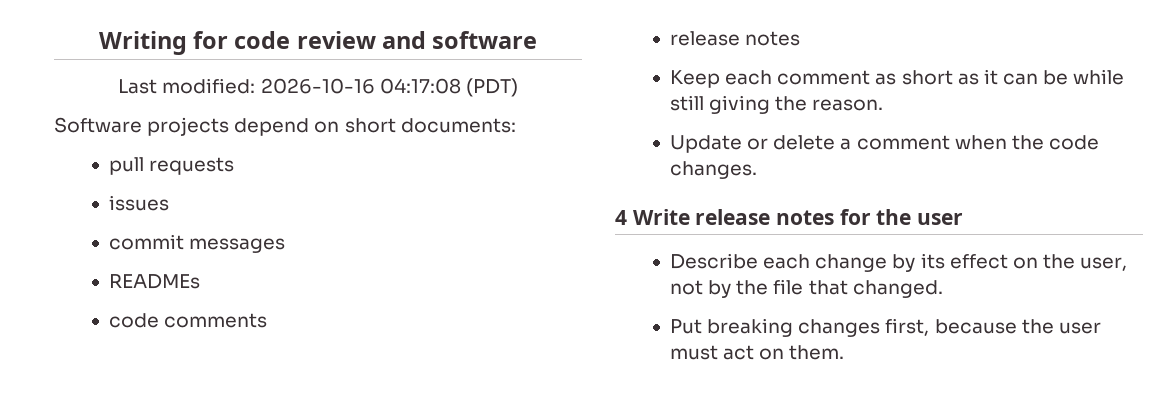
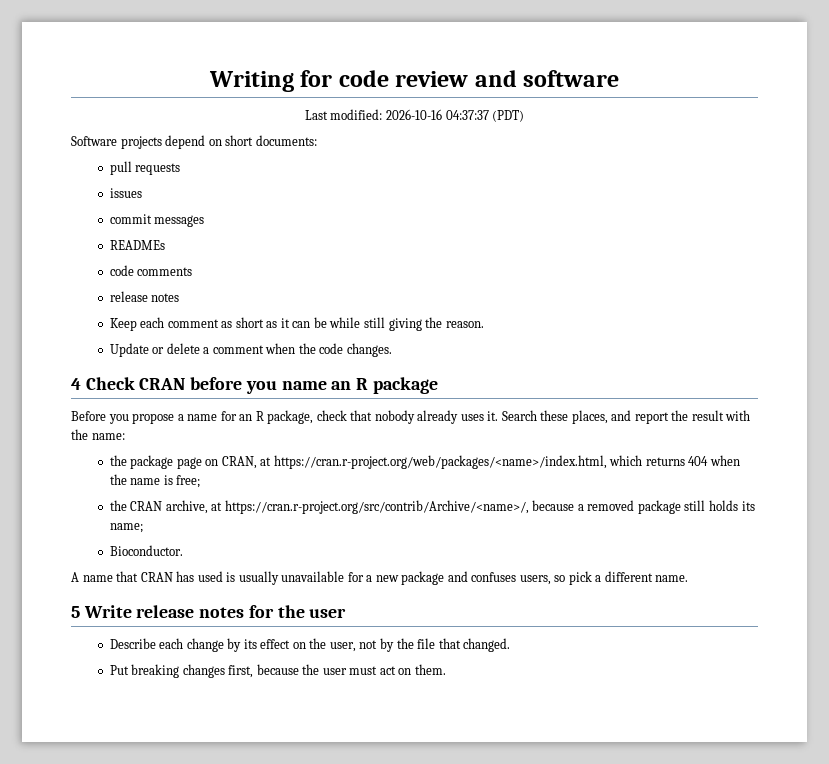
- Last modified: 2026-10-16 04:17:08 (PDT)
+ Last modified: 2026-10-16 04:37:37 (PDT)
- 4 Write release notes for the user
+ 4 Check CRAN before you name an R package
+ Before you propose a name for an R package, check that nobody already uses it. Search these places, and report the result with the name:
+ the package page on CRAN, at https://cran.r-project.org/web/packages/<name>/index.html, which returns 404 when the name is free;
+ the CRAN archive, at https://cran.r-project.org/src/contrib/Archive/<name>/, because a removed package still holds its name;
+ Bioconductor.
+ A name that CRAN has used is usually unavailable for a new package and confuses users, so pick a different name.
+ 5 Write release notes for the user

